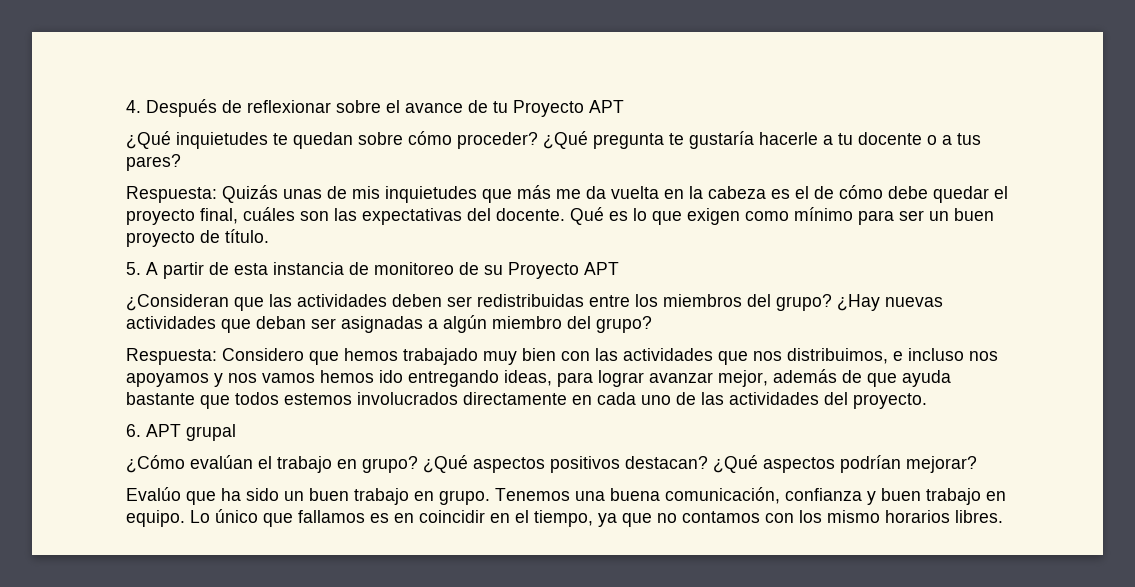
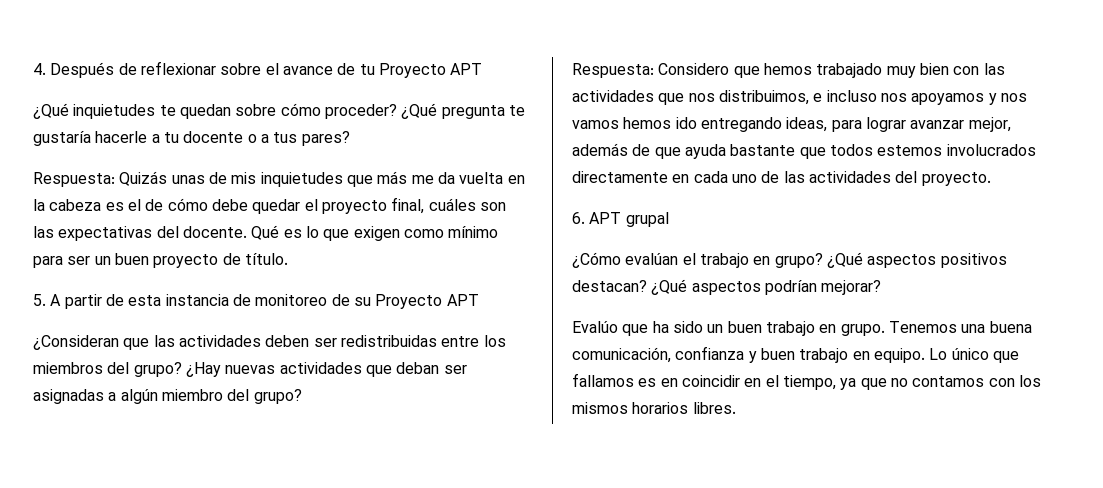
- Lo único que fallamos es en coincidir en el tiempo, ya que no contamos con los mismo horarios libres.
+ Lo único que fallamos es en coincidir en el tiempo, ya que no contamos con los mismos horarios libres.

